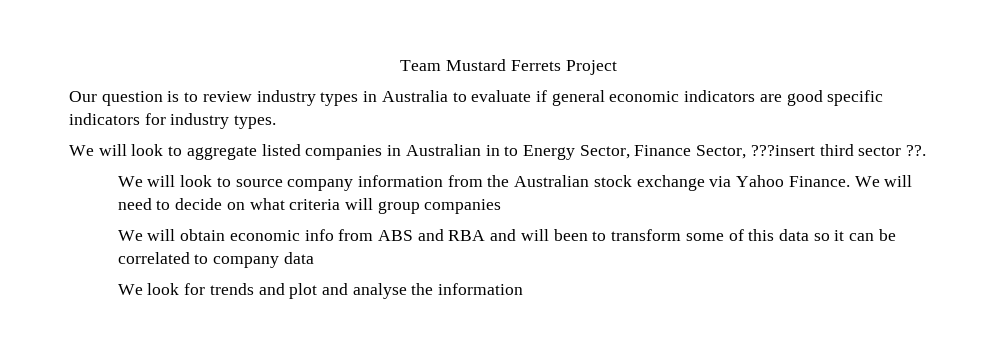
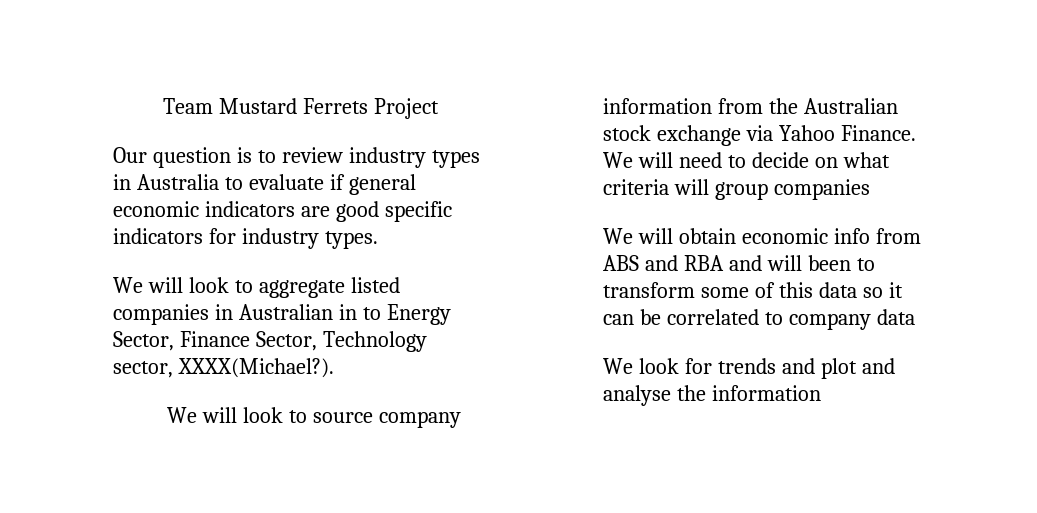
- We will look to aggregate listed companies in Australian in to Energy Sector, Finance Sector, ???insert third sector ??.
+ We will look to aggregate listed companies in Australian in to Energy Sector, Finance Sector, Technology sector, XXXX(Michael?).

